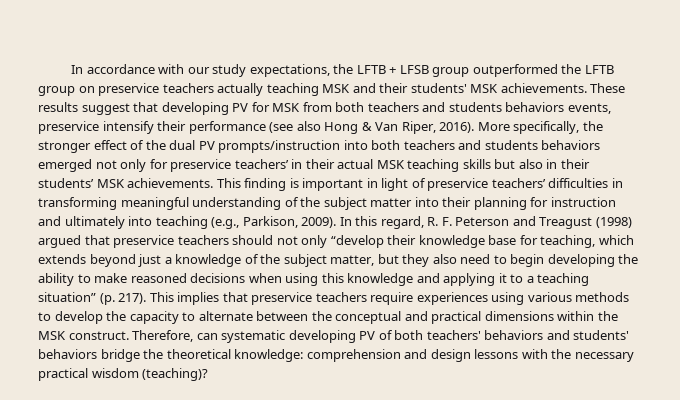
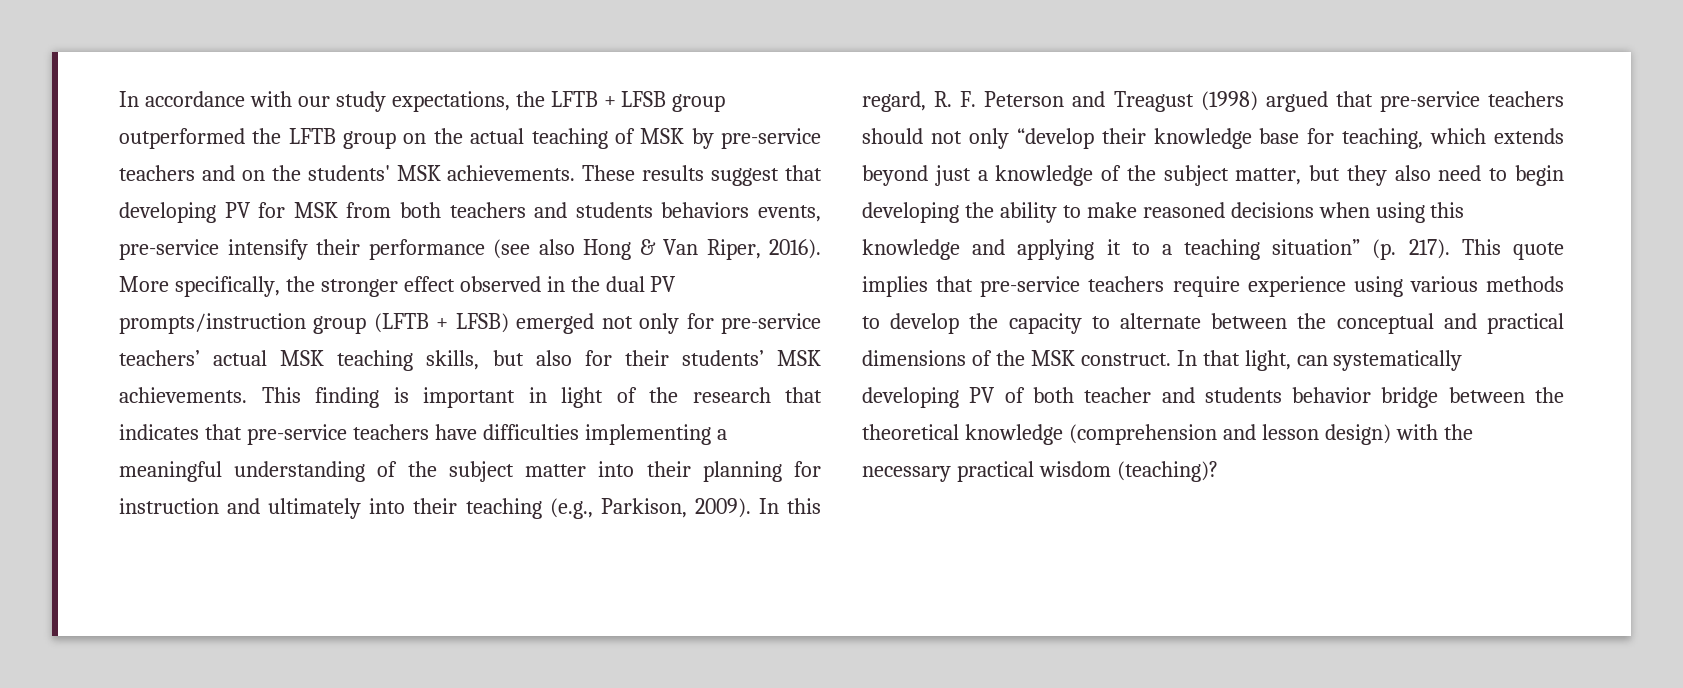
- In accordance with our study expectations, the LFTB + LFSB group outperformed the LFTB group on preservice teachers actually teaching MSK and their students' MSK achievements.
+ In accordance with our study expectations, the LFTB + LFSB group outperformed the LFTB group on the actual teaching of MSK by pre-service teachers and on the students' MSK achievements.
- These results suggest that developing PV for MSK from both teachers and students behaviors events, preservice intensify their performance (see also Hong & Van Riper, 2016).
+ These results suggest that developing PV for MSK from both teachers and students behaviors events, pre-service intensify their performance (see also Hong & Van Riper, 2016).
- More specifically, the stronger effect of the dual PV prompts/instruction into both teachers and students behaviors emerged not only for preservice teachers’ in their actual MSK teaching skills but also in their students’ MSK achievements.
+ More specifically, the stronger effect observed in the dual PV prompts/instruction group (LFTB + LFSB) emerged not only for pre-service teachers’ actual MSK teaching skills, but also for their students’ MSK achievements.
- This finding is important in light of preservice teachers’ difficulties in transforming meaningful understanding of the subject matter into their planning for instruction and ultimately into teaching (e.g., Parkison, 2009).
+ This finding is important in light of the research that indicates that pre-service teachers have difficulties implementing a meaningful understanding of the subject matter into their planning for instruction and ultimately into their teaching (e.g., Parkison, 2009).
- In this regard, R. F. Peterson and Treagust (1998) argued that preservice teachers should not only “develop their knowledge base for teaching, which extends beyond just a knowledge of the subject matter, but they also need to begin developing the ability to make reasoned decisions when using this knowledge and applying it to a teaching situation” (p. 217).
+ In this regard, R. F. Peterson and Treagust (1998) argued that pre-service teachers should not only “develop their knowledge base for teaching, which extends beyond just a knowledge of the subject matter, but they also need to begin developing the ability to make reasoned decisions when using this knowledge and applying it to a teaching situation” (p. 217).
- This implies that preservice teachers require experiences using various methods to develop the capacity to alternate between the conceptual and practical dimensions within the MSK construct.
+ This quote implies that pre-service teachers require experience using various methods to develop the capacity to alternate between the conceptual and practical dimensions of the MSK construct.
- Therefore, can systematic developing PV of both teachers' behaviors and students' behaviors bridge the theoretical knowledge: comprehension and design lessons with the necessary practical wisdom (teaching)?
+ In that light, can systematically developing PV of both teacher and students behavior bridge between the theoretical knowledge (comprehension and lesson design) with the necessary practical wisdom (teaching)?

